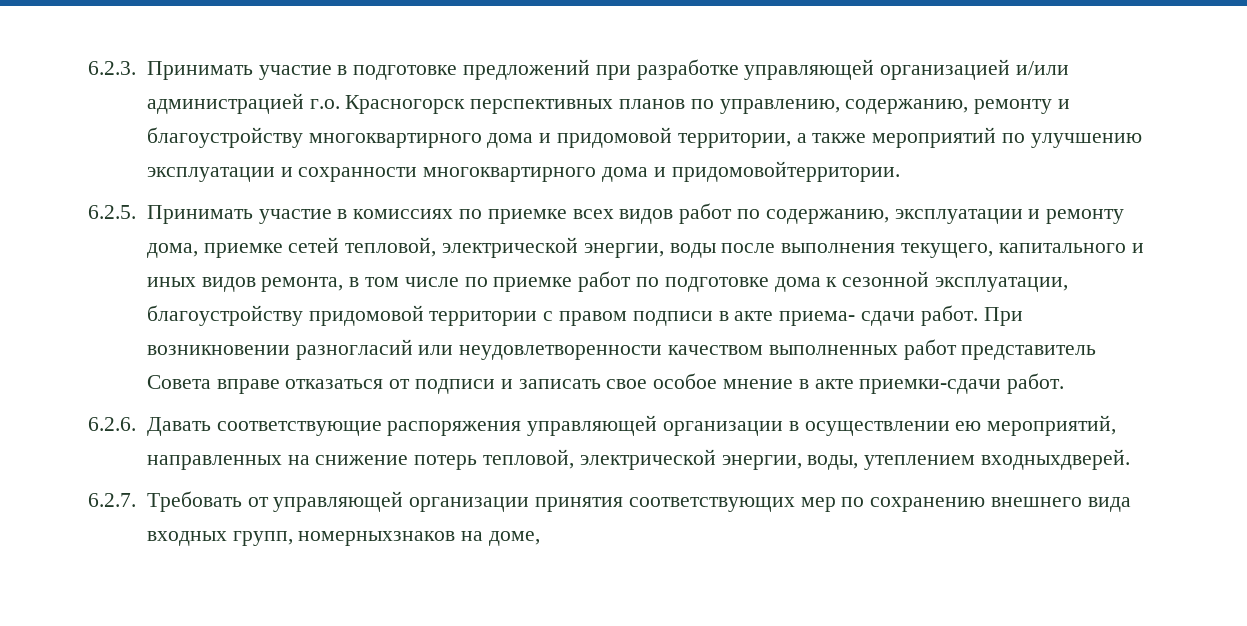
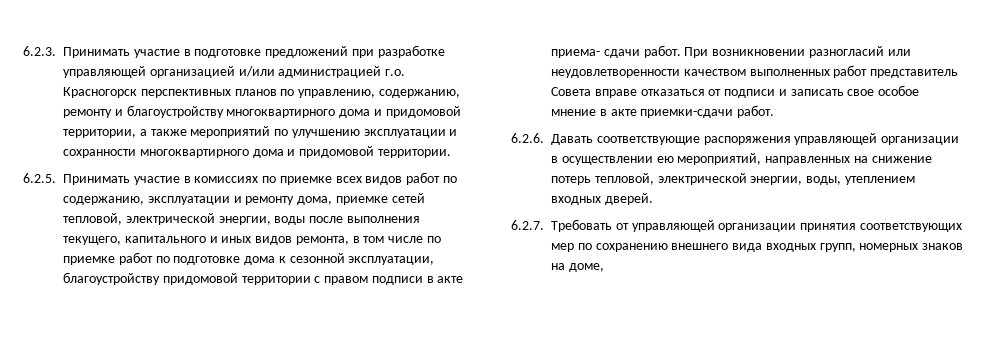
- 6.2.3. Принимать участие в подготовке предложений при разработке управляющей организацией и/или администрацией г.о. Красногорск перспективных планов по управлению, содержанию, ремонту и благоустройству многоквартирного дома и придомовой территории, а также мероприятий по улучшению эксплуатации и сохранности многоквартирного дома и придомовойтерритории.
+ 6.2.3. Принимать участие в подготовке предложений при разработке управляющей организацией и/или администрацией г.о. Красногорск перспективных планов по управлению, содержанию, ремонту и благоустройству многоквартирного дома и придомовой территории, а также мероприятий по улучшению эксплуатации и сохранности многоквартирного дома и придомовой территории.
- 6.2.6. Давать соответствующие распоряжения управляющей организации в осуществлении ею мероприятий, направленных на снижение потерь тепловой, электрической энергии, воды, утеплением входныхдверей.
+ 6.2.6. Давать соответствующие распоряжения управляющей организации в осуществлении ею мероприятий, направленных на снижение потерь тепловой, электрической энергии, воды, утеплением входных дверей.
- 6.2.7. Требовать от управляющей организации принятия соответствующих мер по сохранению внешнего вида входных групп, номерныхзнаков на доме,
+ 6.2.7. Требовать от управляющей организации принятия соответствующих мер по сохранению внешнего вида входных групп, номерных знаков на доме,

